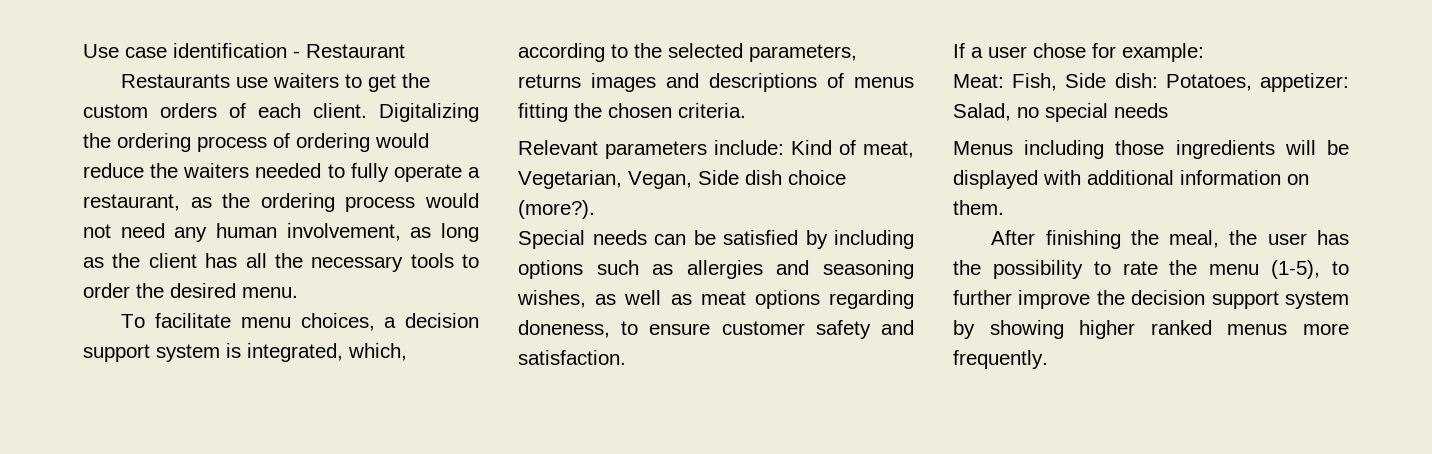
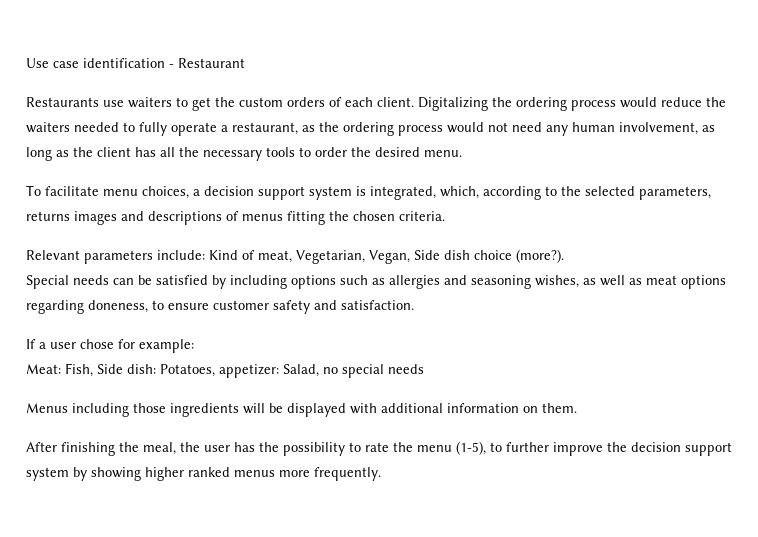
- Digitalizing the ordering process of ordering would reduce the waiters needed to fully operate a restaurant, as the ordering process would not need any human involvement, as long as the client has all the necessary tools to order the desired menu.
+ Digitalizing the ordering process would reduce the waiters needed to fully operate a restaurant, as the ordering process would not need any human involvement, as long as the client has all the necessary tools to order the desired menu.

